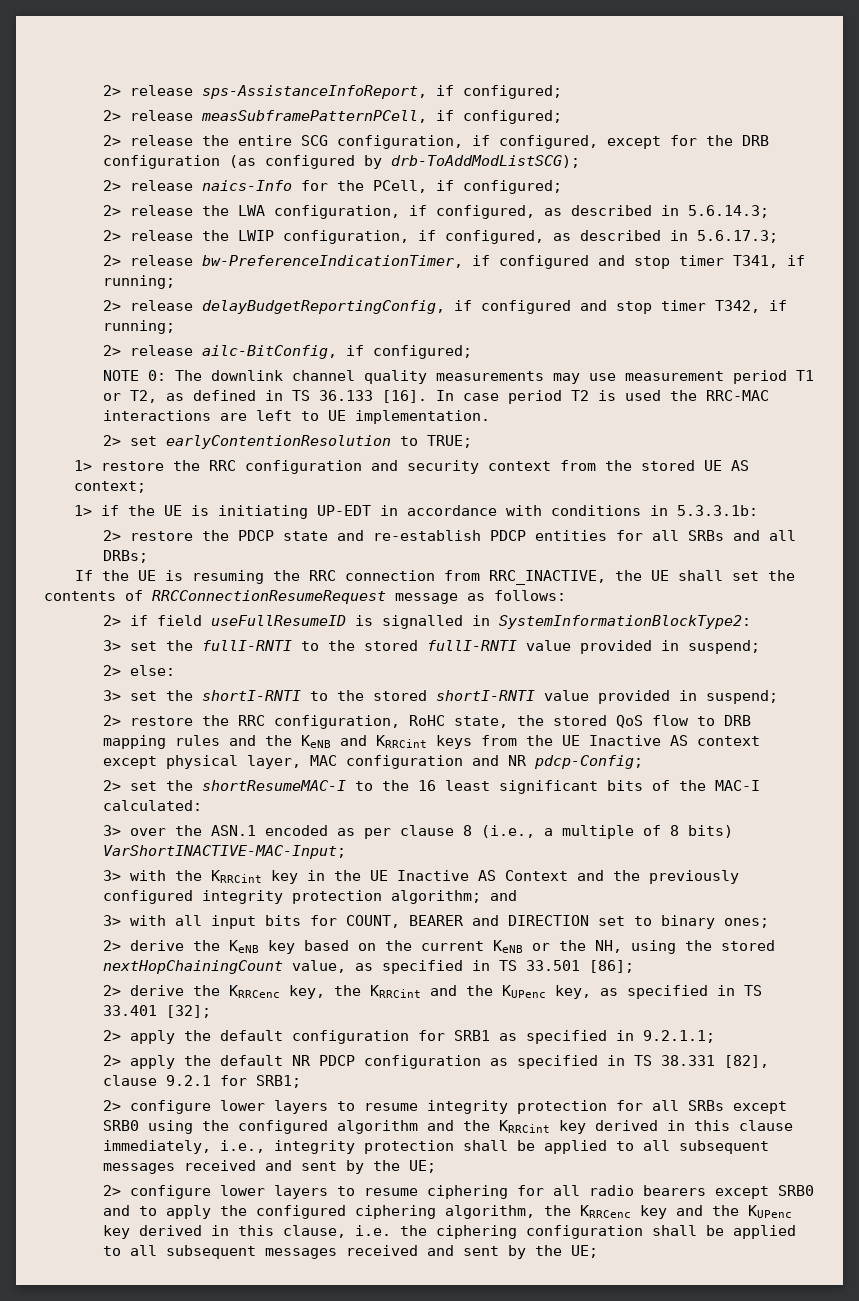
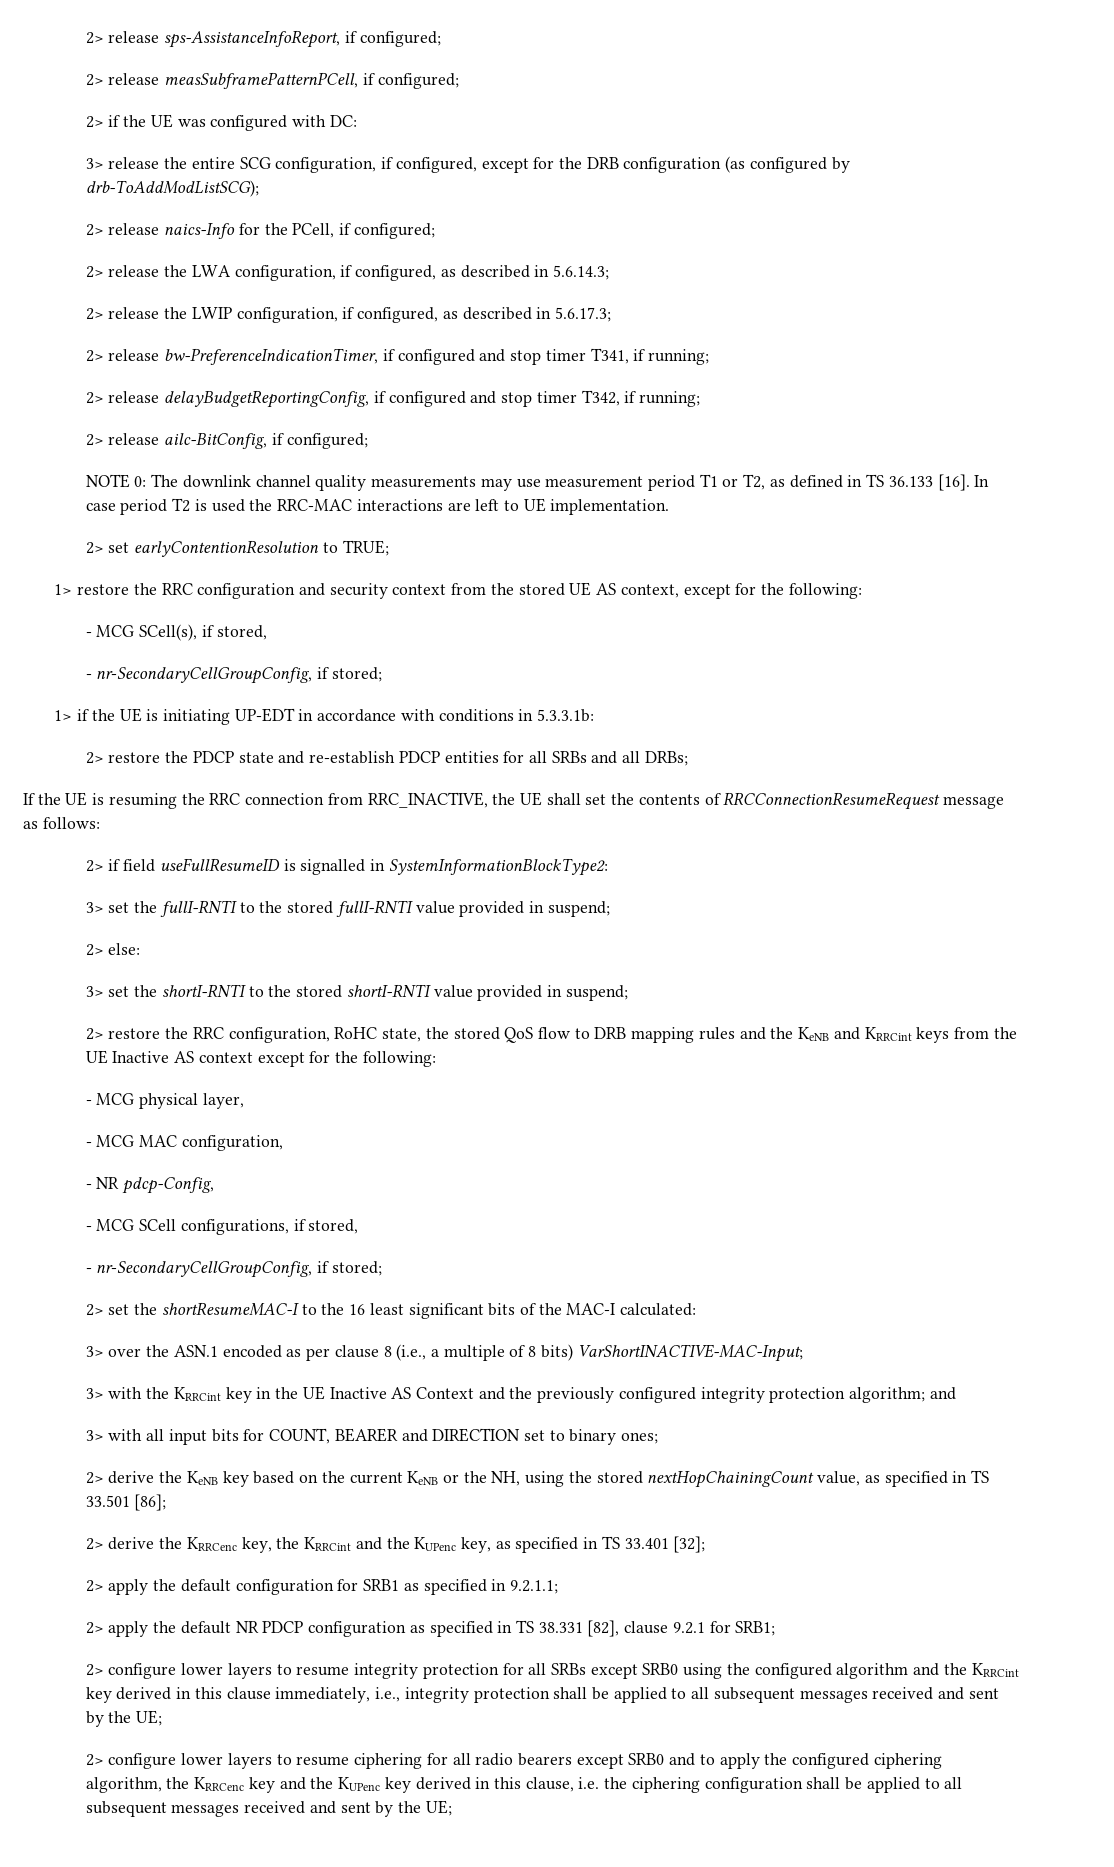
- 2> release the entire SCG configuration, if configured, except for the DRB configuration (as configured by drb-ToAddModListSCG);
+ 2> if the UE was configured with DC:
+ 3> release the entire SCG configuration, if configured, except for the DRB configuration (as configured by drb-ToAddModListSCG);
- 1> restore the RRC configuration and security context from the stored UE AS context;
+ 1> restore the RRC configuration and security context from the stored UE AS context, except for the following:
+ - MCG SCell(s), if stored,
+ - nr-SecondaryCellGroupConfig, if stored;
- 2> restore the RRC configuration, RoHC state, the stored QoS flow to DRB mapping rules and the KeNB and KRRCint keys from the UE Inactive AS context except physical layer, MAC configuration and NR pdcp-Config;
+ 2> restore the RRC configuration, RoHC state, the stored QoS flow to DRB mapping rules and the KeNB and KRRCint keys from the UE Inactive AS context except for the following:
+ - MCG physical layer,
+ - MCG MAC configuration,
+ - NR pdcp-Config,
+ - MCG SCell configurations, if stored,
+ - nr-SecondaryCellGroupConfig, if stored;

